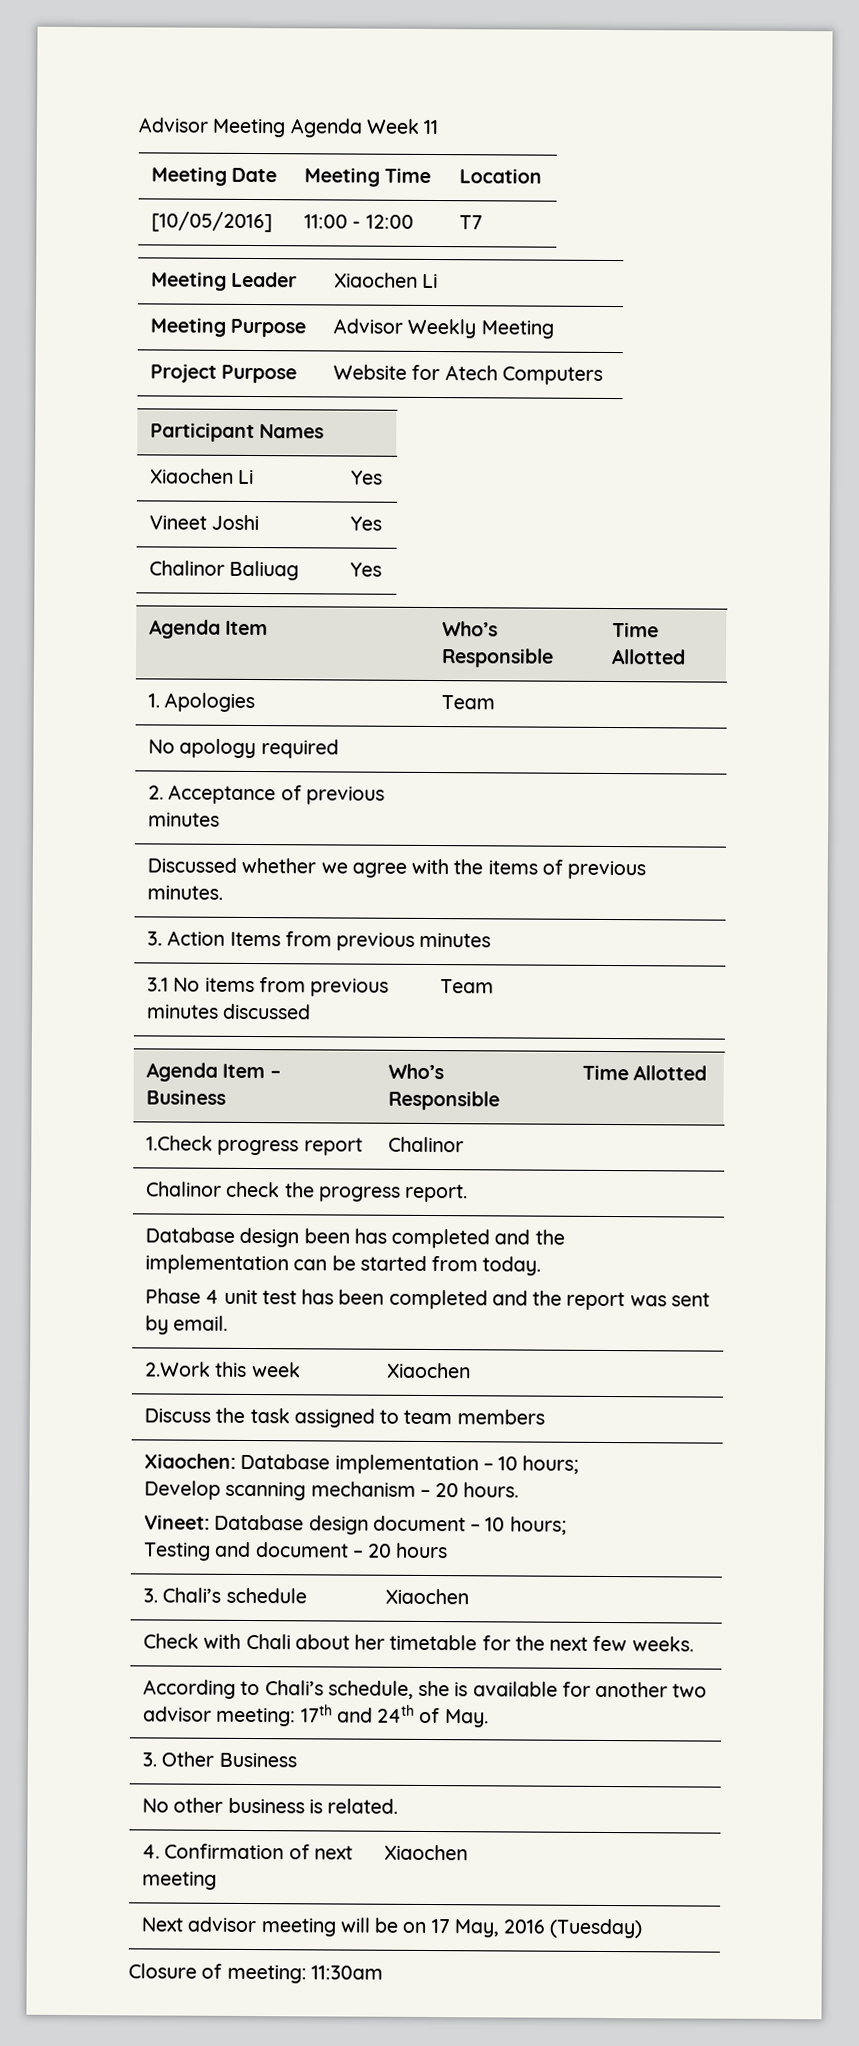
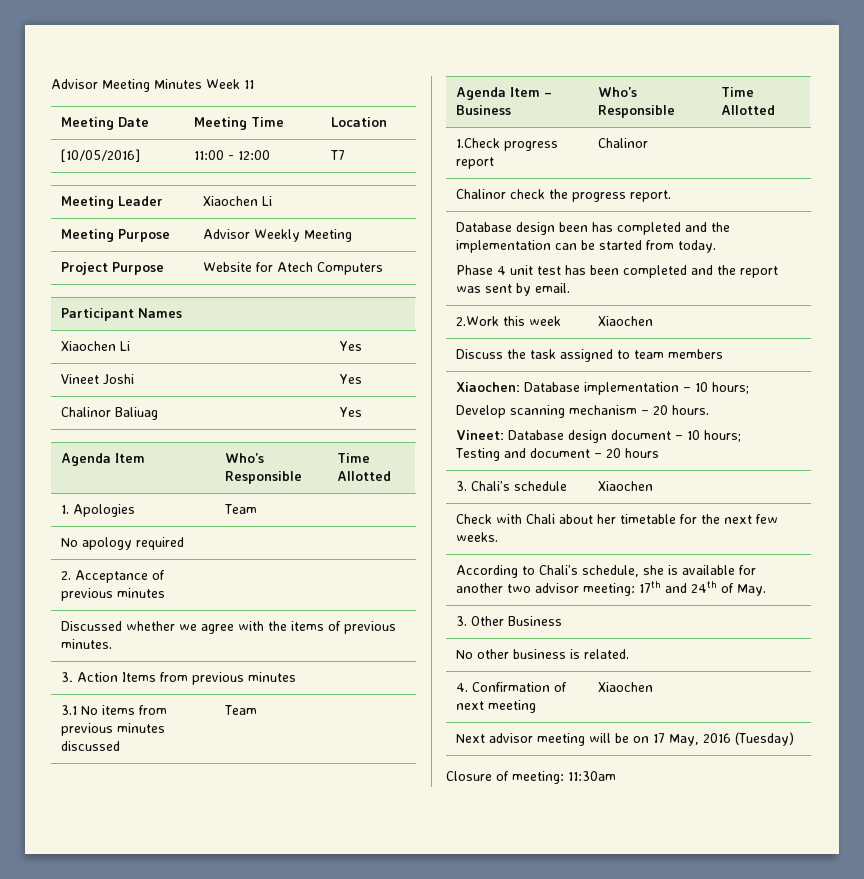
- Advisor Meeting Agenda Week 11
+ Advisor Meeting Minutes Week 11

